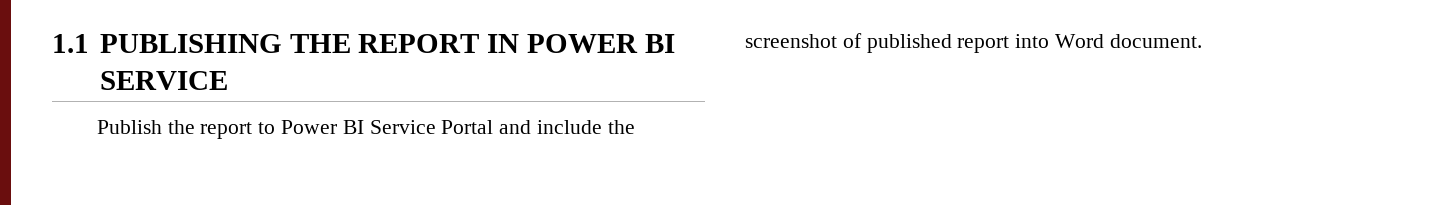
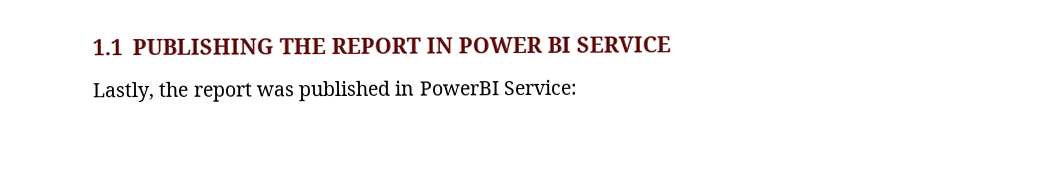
- Publish the report to Power BI Service Portal and include the screenshot of published report into Word document.
+ Lastly, the report was published in PowerBI Service:

